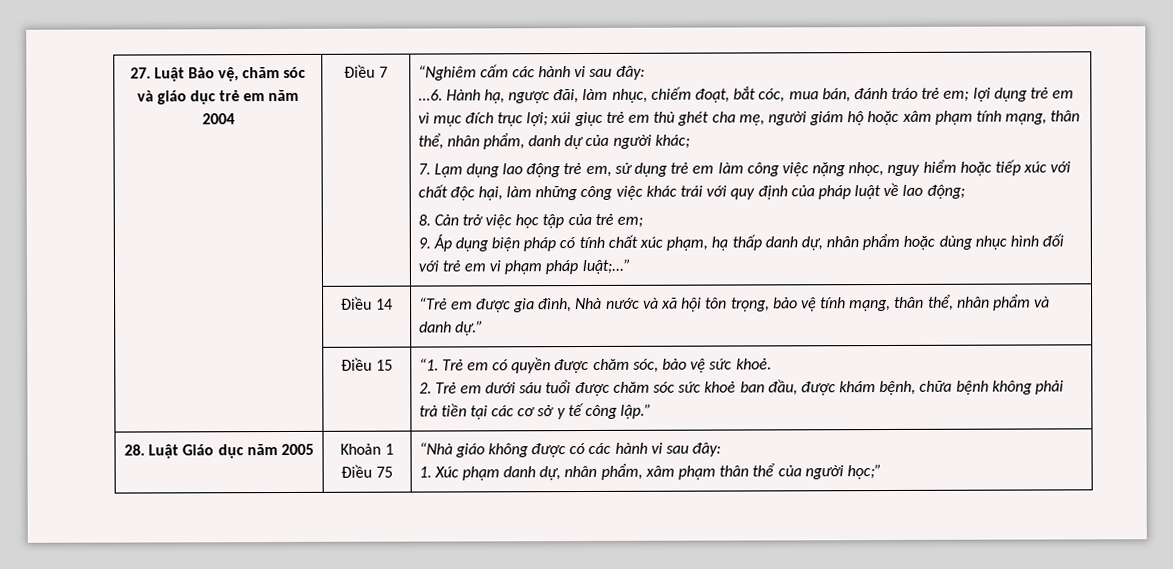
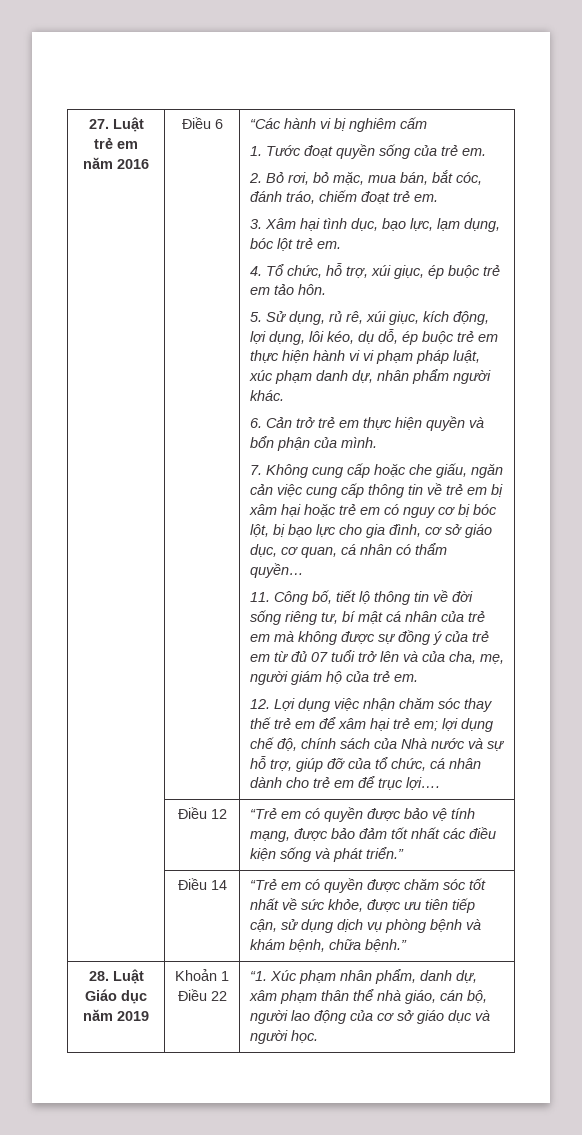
- 27. Luật Bảo vệ, chăm sóc và giáo dục trẻ em năm 2004 | Điều 7 | “Nghiêm cấm các hành vi sau đây:
- ...6. Hành hạ, ngược đãi, làm nhục, chiếm đoạt, bắt cóc, mua bán, đánh tráo trẻ em; lợi dụng trẻ em vì mục đích trục lợi; xúi giục trẻ em thù ghét cha mẹ, người giám hộ hoặc xâm phạm tính mạng, thân thể, nhân phẩm, danh dự của người khác;
- 7. Lạm dụng lao động trẻ em, sử dụng trẻ em làm công việc nặng nhọc, nguy hiểm hoặc tiếp xúc với chất độc hại, làm những công việc khác trái với quy định của pháp luật về lao động;
- 8. Cản trở việc học tập của trẻ em;
- 9. Áp dụng biện pháp có tính chất xúc phạm, hạ thấp danh dự, nhân phẩm hoặc dùng nhục hình đối với trẻ em vi phạm pháp luật;...”
- | Điều 14 | “Trẻ em được gia đình, Nhà nước và xã hội tôn trọng, bảo vệ tính mạng, thân thể, nhân phẩm và danh dự.”
- | Điều 15 | “1. Trẻ em có quyền được chăm sóc, bảo vệ sức khoẻ.
- 2. Trẻ em dưới sáu tuổi được chăm sóc sức khoẻ ban đầu, được khám bệnh, chữa bệnh không phải trả tiền tại các cơ sở y tế công lập.”
+ 27. Luật trẻ em năm 2016 | Điều 6 | “Các hành vi bị nghiêm cấm
+ 1. Tước đoạt quyền sống của trẻ em.
+ 2. Bỏ rơi, bỏ mặc, mua bán, bắt cóc, đánh tráo, chiếm đoạt trẻ em.
+ 3. Xâm hại tình dục, bạo lực, lạm dụng, bóc lột trẻ em.
+ 4. Tổ chức, hỗ trợ, xúi giục, ép buộc trẻ em tảo hôn.
+ 5. Sử dụng, rủ rê, xúi giục, kích động, lợi dụng, lôi kéo, dụ dỗ, ép buộc trẻ em thực hiện hành vi vi phạm pháp luật, xúc phạm danh dự, nhân phẩm người khác.
+ 6. Cản trở trẻ em thực hiện quyền và bổn phận của mình.
+ 7. Không cung cấp hoặc che giấu, ngăn cản việc cung cấp thông tin về trẻ em bị xâm hại hoặc trẻ em có nguy cơ bị bóc lột, bị bạo lực cho gia đình, cơ sở giáo dục, cơ quan, cá nhân có thẩm quyền…
+ 11. Công bố, tiết lộ thông tin về đời sống riêng tư, bí mật cá nhân của trẻ em mà không được sự đồng ý của trẻ em từ đủ 07 tuổi trở lên và của cha, mẹ, người giám hộ của trẻ em.
+ 12. Lợi dụng việc nhận chăm sóc thay thế trẻ em để xâm hại trẻ em; lợi dụng chế độ, chính sách của Nhà nước và sự hỗ trợ, giúp đỡ của tổ chức, cá nhân dành cho trẻ em để trục lợi….
+ | Điều 12 | “Trẻ em có quyền được bảo vệ tính mạng, được bảo đảm tốt nhất các điều kiện sống và phát triển.”
+ | Điều 14 | “Trẻ em có quyền được chăm sóc tốt nhất về sức khỏe, được ưu tiên tiếp cận, sử dụng dịch vụ phòng bệnh và khám bệnh, chữa bệnh.”
- 28. Luật Giáo dục năm 2005 | Khoản 1 Điều 75 | “Nhà giáo không được có các hành vi sau đây:
- 1. Xúc phạm danh dự, nhân phẩm, xâm phạm thân thể của người học;”
+ 28. Luật Giáo dục năm 2019 | Khoản 1 Điều 22 | “1. Xúc phạm nhân phẩm, danh dự, xâm phạm thân thể nhà giáo, cán bộ, người lao động của cơ sở giáo dục và người học.

